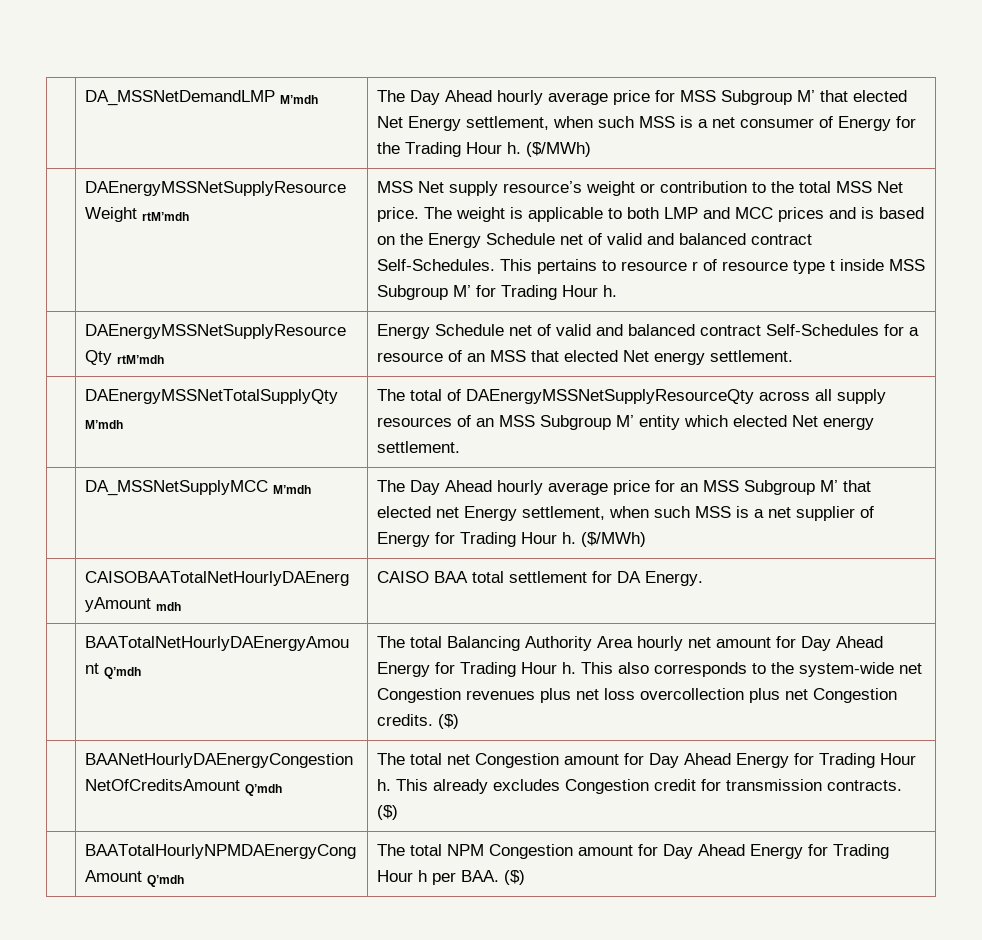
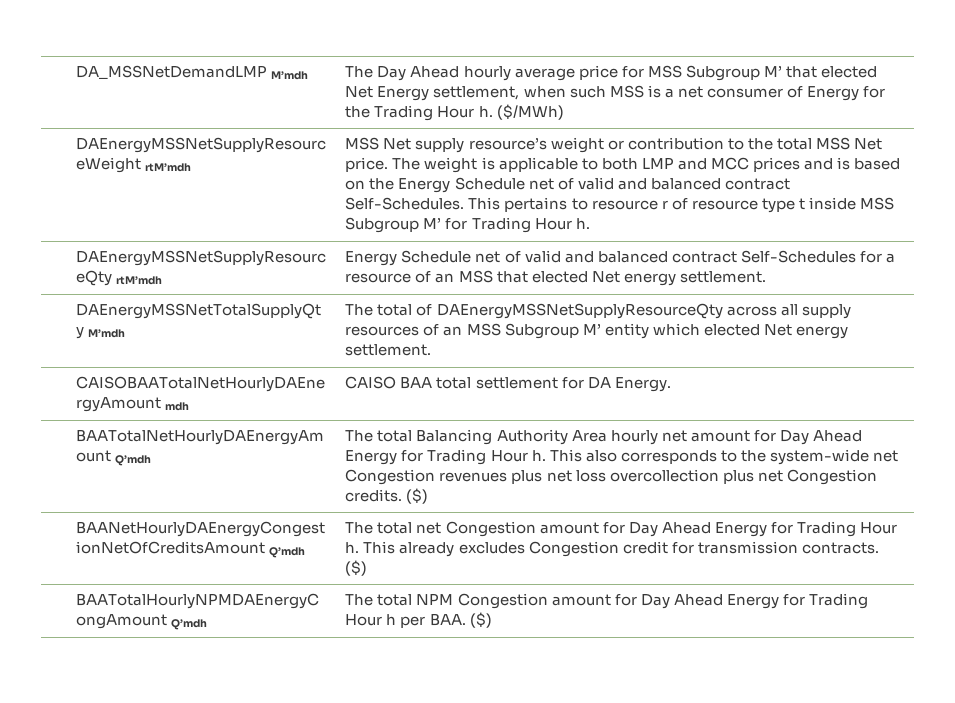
- | DA_MSSNetSupplyMCC M’mdh | The Day Ahead hourly average price for an MSS Subgroup M’ that elected net Energy settlement, when such MSS is a net supplier of Energy for Trading Hour h. ($/MWh)

